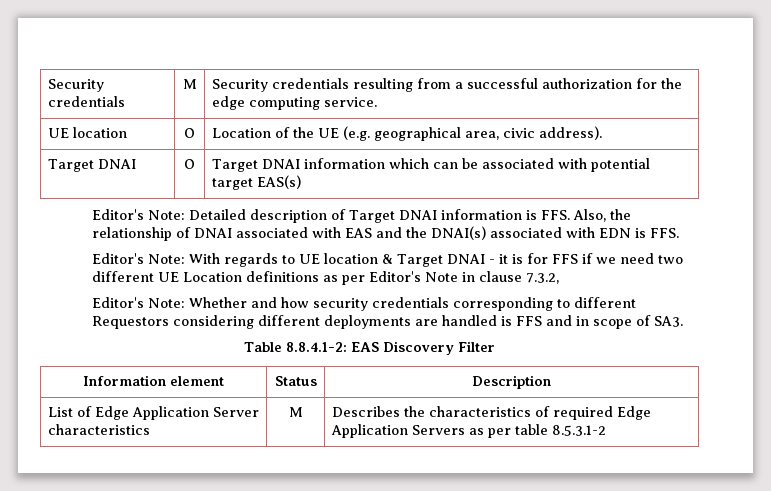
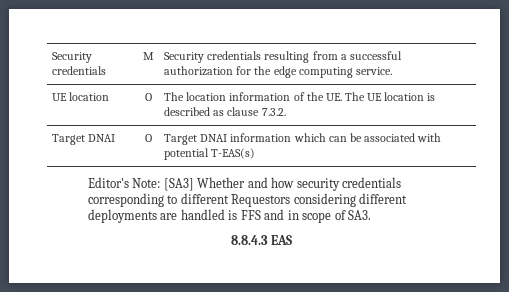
- UE location | O | Location of the UE (e.g. geographical area, civic address).
+ UE location | O | The location information of the UE. The UE location is described as clause 7.3.2.
- Target DNAI | O | Target DNAI information which can be associated with potential target EAS(s)
- Editor's Note: Detailed description of Target DNAI information is FFS. Also, the relationship of DNAI associated with EAS and the DNAI(s) associated with EDN is FFS.
- Editor's Note: With regards to UE location & Target DNAI - it is for FFS if we need two different UE Location definitions as per Editor's Note in clause 7.3.2,
- Editor's Note: Whether and how security credentials corresponding to different Requestors considering different deployments are handled is FFS and in scope of SA3.
+ Target DNAI | O | Target DNAI information which can be associated with potential T-EAS(s)
+ Editor's Note: [SA3] Whether and how security credentials corresponding to different Requestors considering different deployments are handled is FFS and in scope of SA3.
- Table 8.8.4.1-2: EAS Discovery Filter
- Information element | Status | Description
- List of Edge Application Server characteristics | M | Describes the characteristics of required Edge Application Servers as per table 8.5.3.1-2
+ 8.8.4.3 EAS

